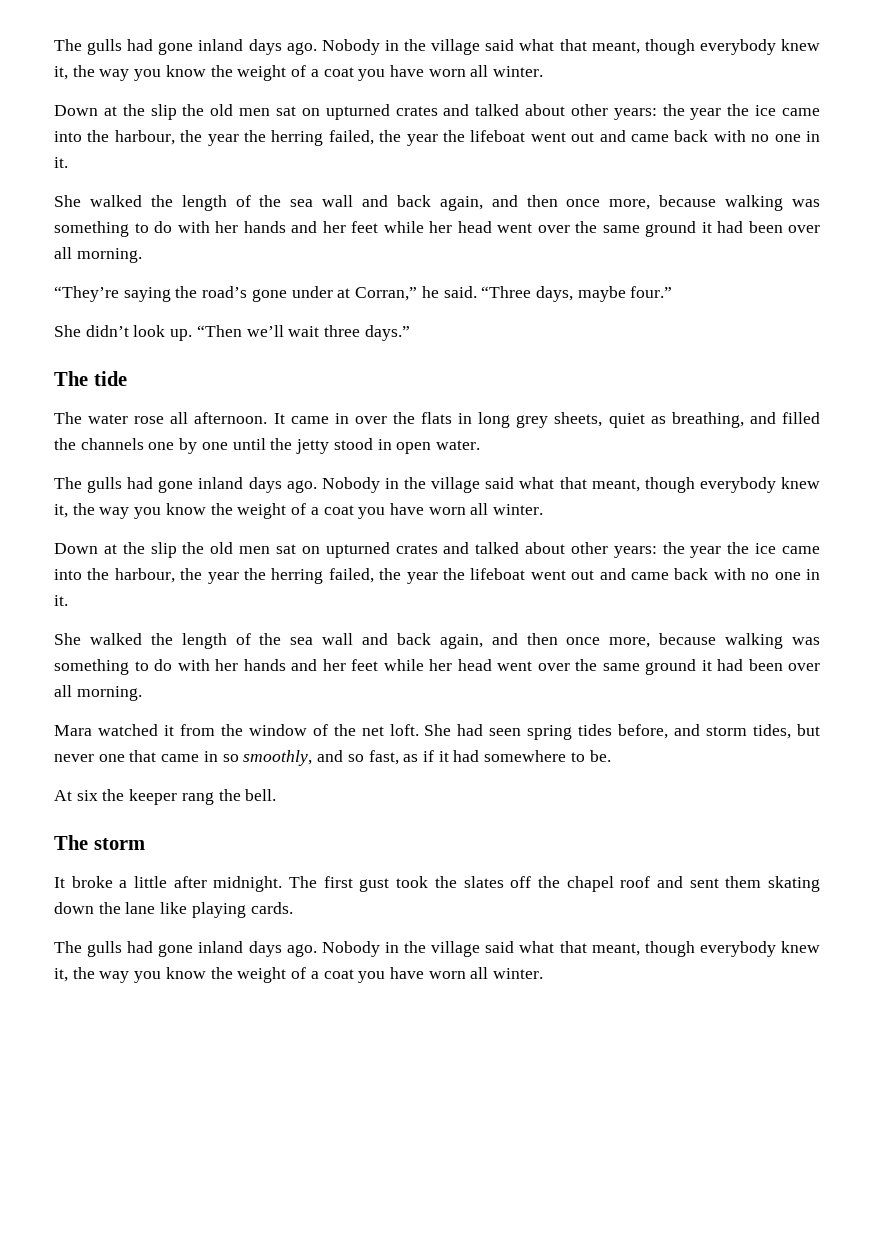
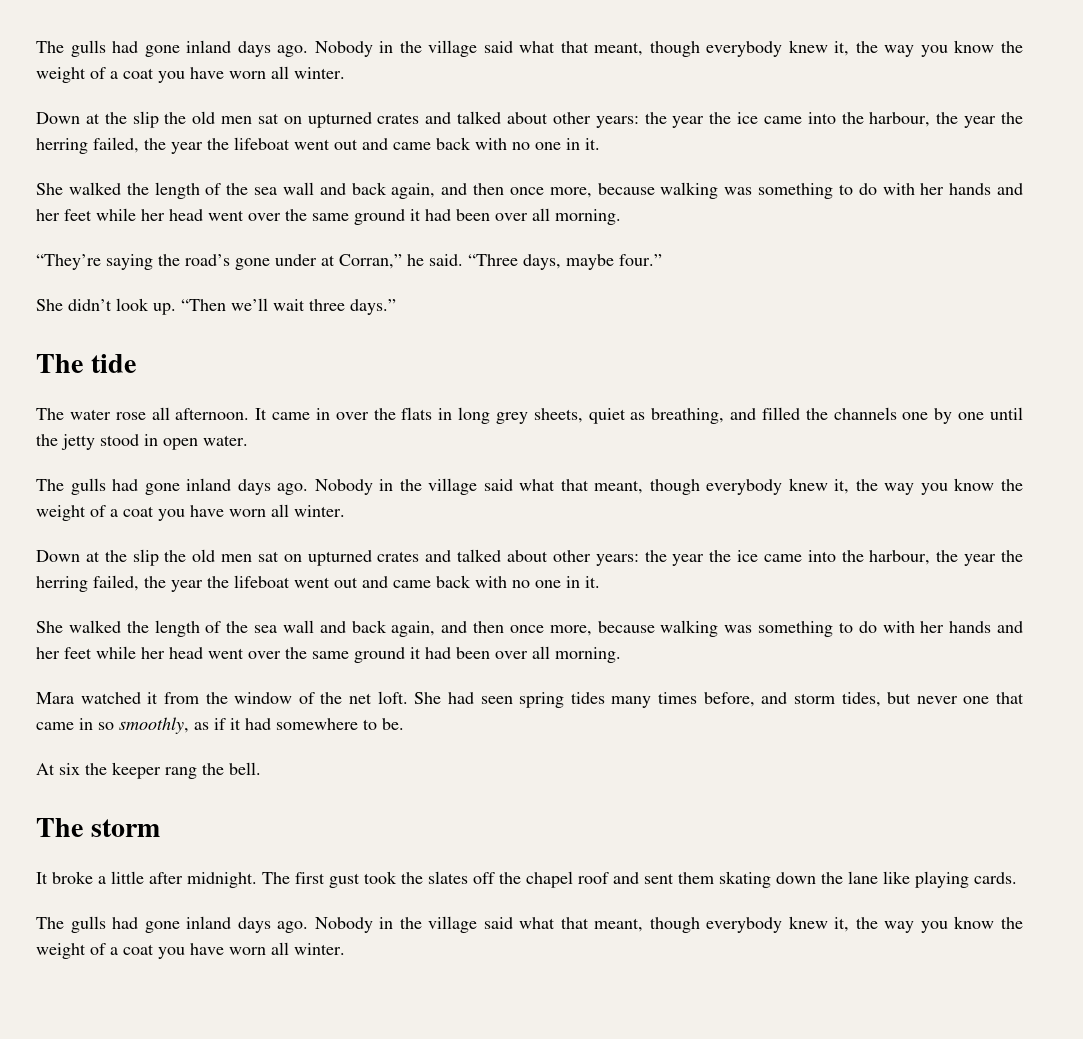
- She had seen spring tides before, and storm tides, but never one that came in so smoothly, and so fast, as if it had somewhere to be.
+ She had seen spring tides many times before, and storm tides, but never one that came in so smoothly, as if it had somewhere to be.

